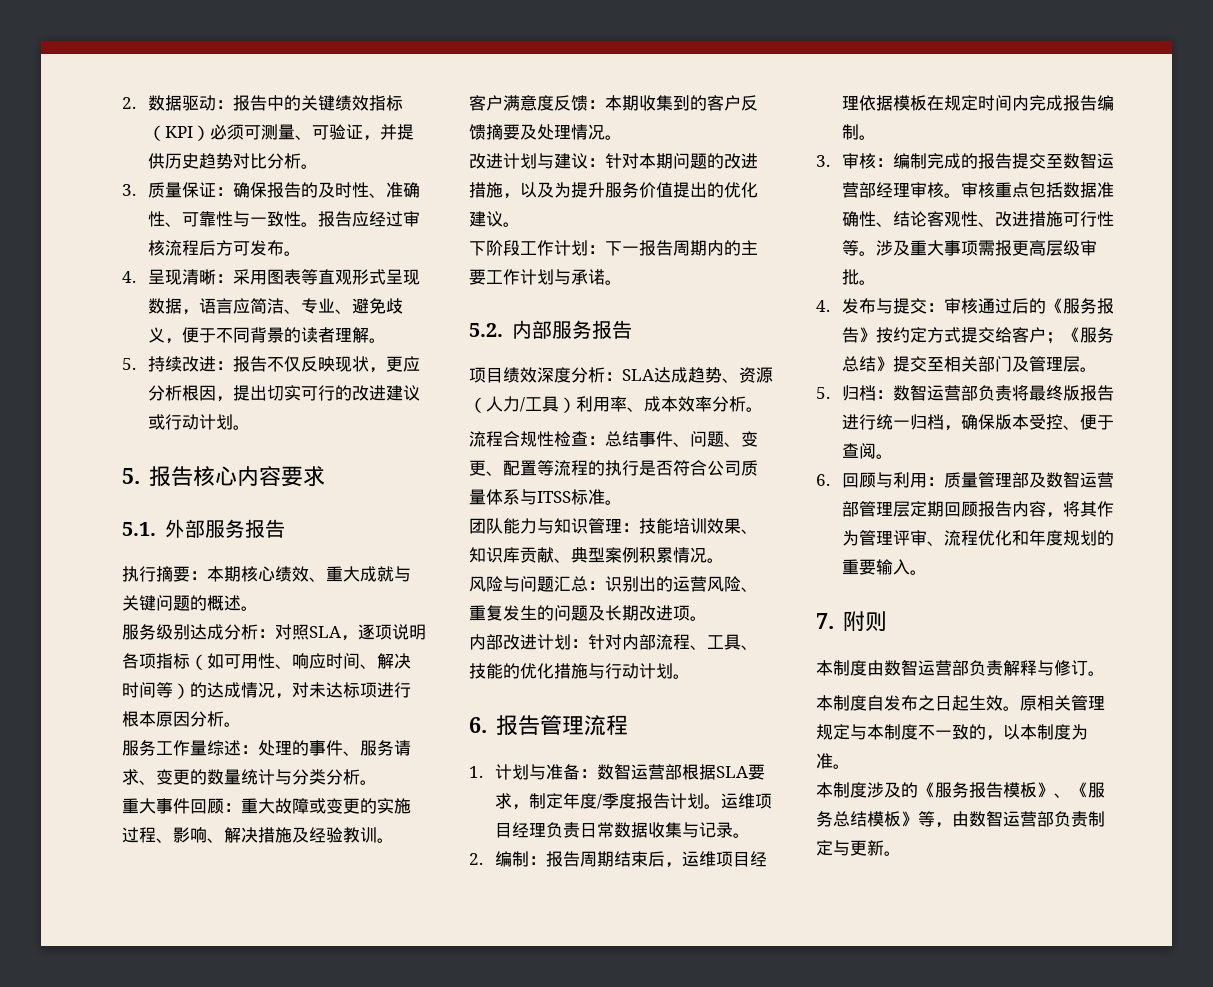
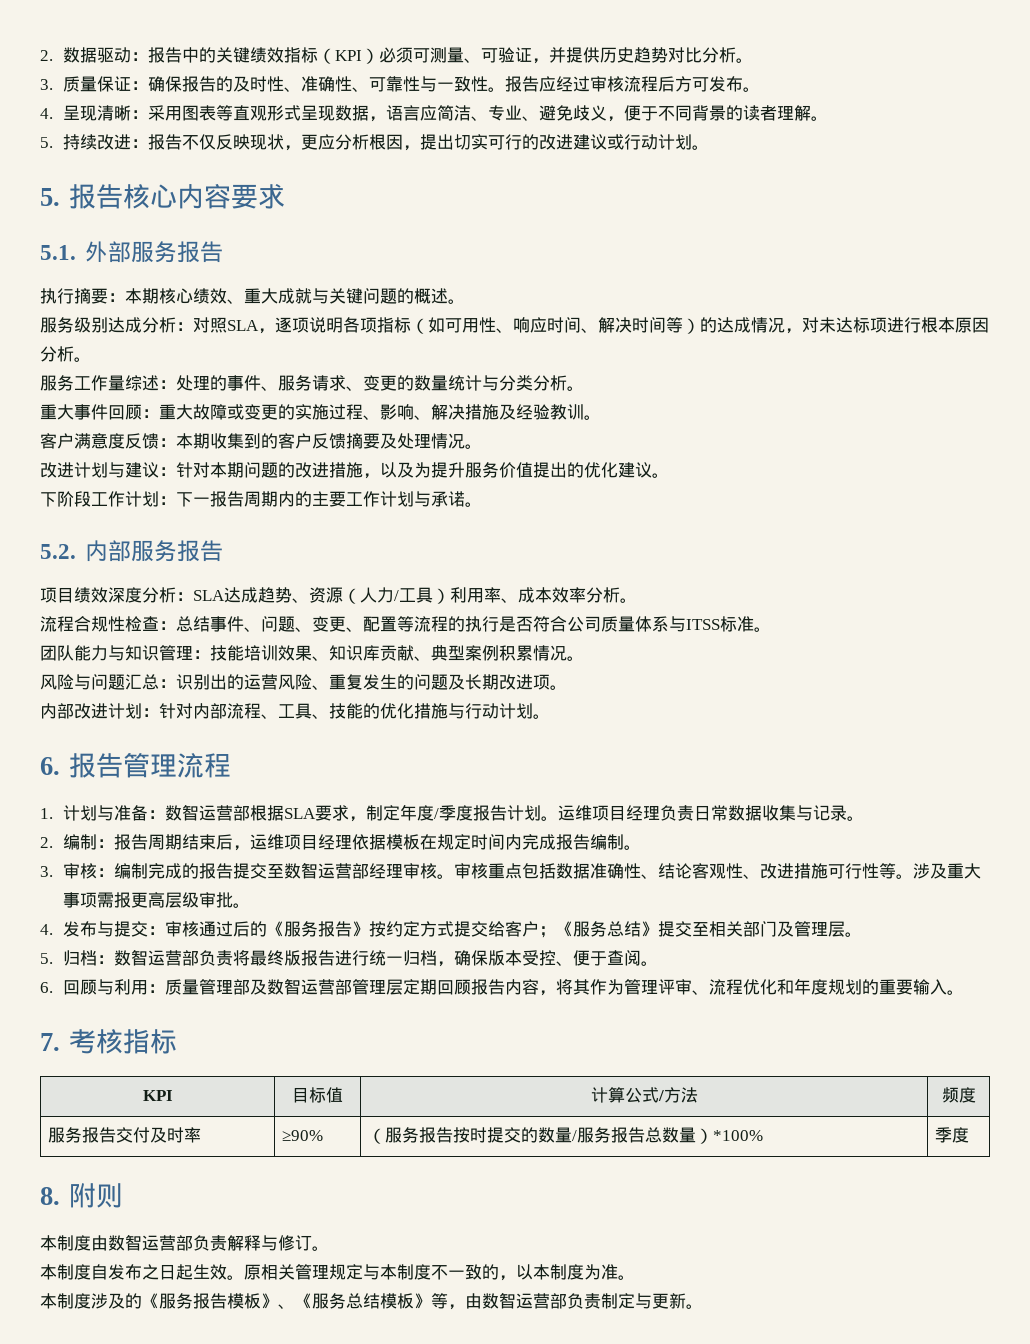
- 7.附则
+ 7.考核指标
+ KPI | 目标值 | 计算公式/方法 | 频度
+ 服务报告交付及时率 | ≥90% | （服务报告按时提交的数量/服务报告总数量）*100% | 季度
+ 8.附则

